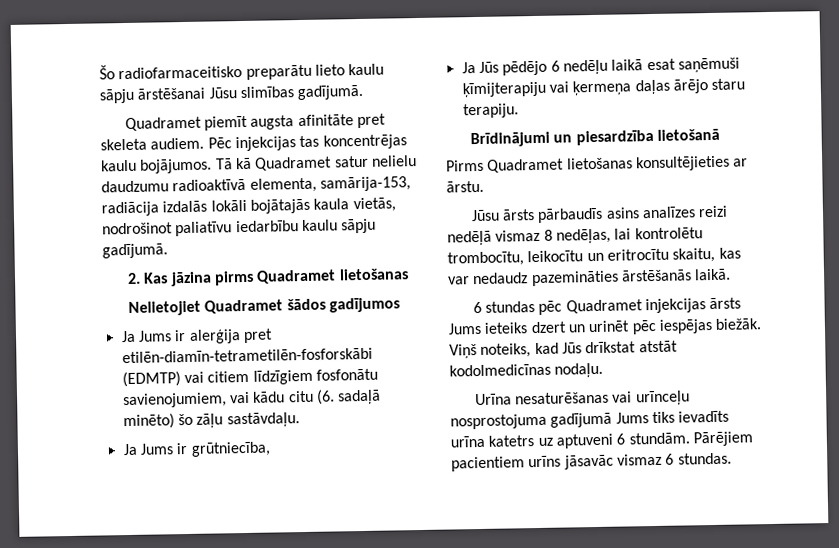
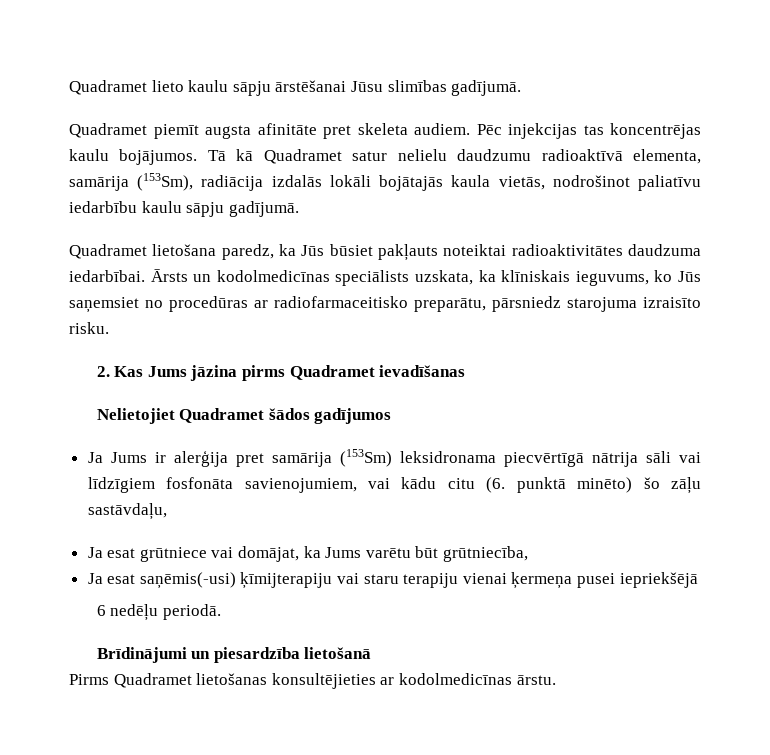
- Šo radiofarmaceitisko preparātu lieto kaulu sāpju ārstēšanai Jūsu slimības gadījumā.
+ Quadramet lieto kaulu sāpju ārstēšanai Jūsu slimības gadījumā.
- Tā kā Quadramet satur nelielu daudzumu radioaktīvā elementa, samārija-153, radiācija izdalās lokāli bojātajās kaula vietās, nodrošinot paliatīvu iedarbību kaulu sāpju gadījumā.
+ Tā kā Quadramet satur nelielu daudzumu radioaktīvā elementa, samārija (153Sm), radiācija izdalās lokāli bojātajās kaula vietās, nodrošinot paliatīvu iedarbību kaulu sāpju gadījumā.
+ Quadramet lietošana paredz, ka Jūs būsiet pakļauts noteiktai radioaktivitātes daudzuma iedarbībai. Ārsts un kodolmedicīnas speciālists uzskata, ka klīniskais ieguvums, ko Jūs saņemsiet no procedūras ar radiofarmaceitisko preparātu, pārsniedz starojuma izraisīto risku.
- 2. Kas jāzina pirms Quadramet lietošanas
+ 2. Kas Jums jāzina pirms Quadramet ievadīšanas
- Ja Jums ir alerģija pret etilēn-diamīn-tetrametilēn-fosforskābi (EDMTP) vai citiem līdzīgiem fosfonātu savienojumiem, vai kādu citu (6. sadaļā minēto) šo zāļu sastāvdaļu.
- Ja Jums ir grūtniecība,
- Ja Jūs pēdējo 6 nedēļu laikā esat saņēmuši ķīmijterapiju vai ķermeņa daļas ārējo staru terapiju.
+ Ja Jums ir alerģija pret samārija (153Sm) leksidronama piecvērtīgā nātrija sāli vai līdzīgiem fosfonāta savienojumiem, vai kādu citu (6. punktā minēto) šo zāļu sastāvdaļu,
+ Ja esat grūtniece vai domājat, ka Jums varētu būt grūtniecība,
+ Ja esat saņēmis(-usi) ķīmijterapiju vai staru terapiju vienai ķermeņa pusei iepriekšējā
+ 6 nedēļu periodā.
- Pirms Quadramet lietošanas konsultējieties ar ārstu.
+ Pirms Quadramet lietošanas konsultējieties ar kodolmedicīnas ārstu.
- Jūsu ārsts pārbaudīs asins analīzes reizi nedēļā vismaz 8 nedēļas, lai kontrolētu trombocītu, leikocītu un eritrocītu skaitu, kas var nedaudz pazemināties ārstēšanās laikā.
- 6 stundas pēc Quadramet injekcijas ārsts Jums ieteiks dzert un urinēt pēc iespējas biežāk. Viņš noteiks, kad Jūs drīkstat atstāt kodolmedicīnas nodaļu.
- Urīna nesaturēšanas vai urīnceļu nosprostojuma gadījumā Jums tiks ievadīts urīna katetrs uz aptuveni 6 stundām. Pārējiem pacientiem urīns jāsavāc vismaz 6 stundas.

